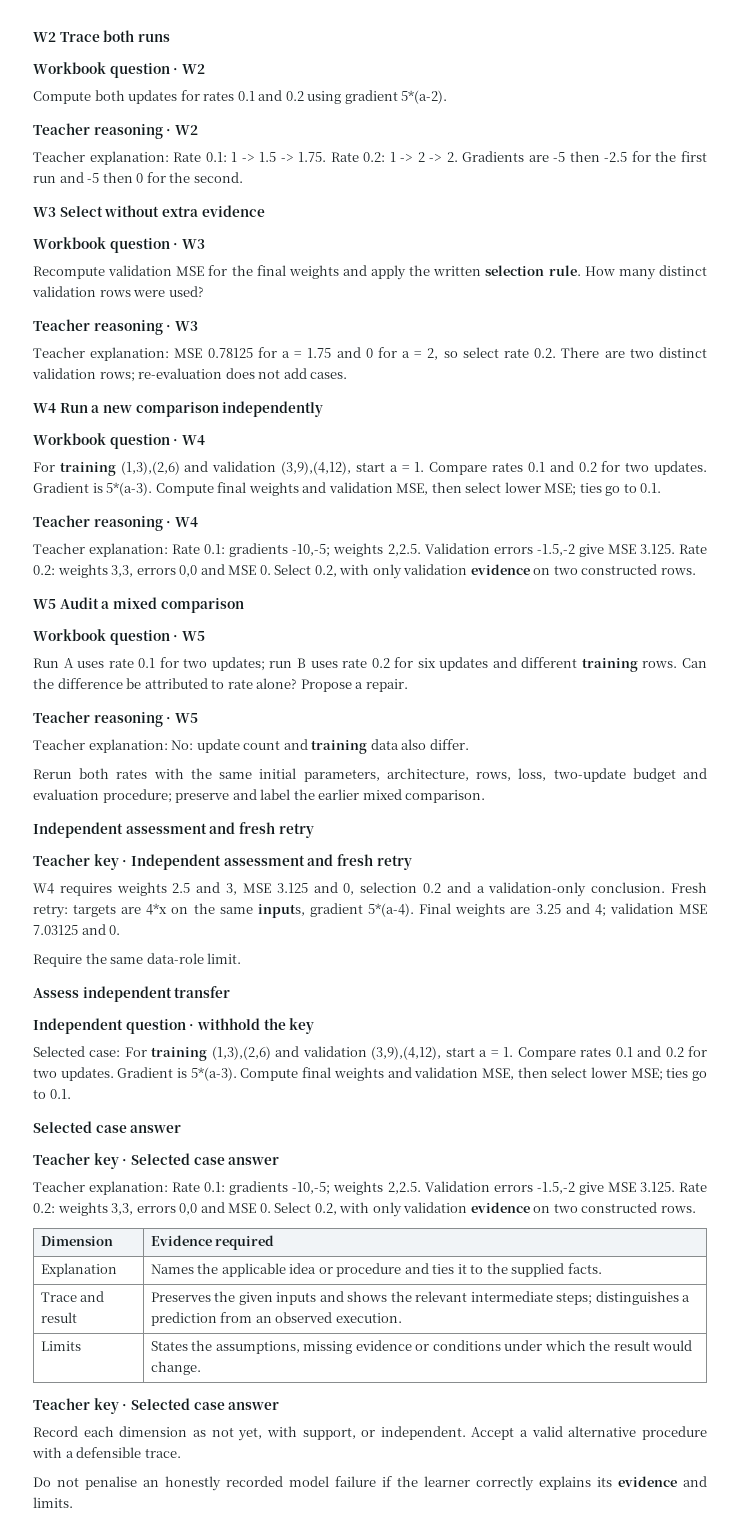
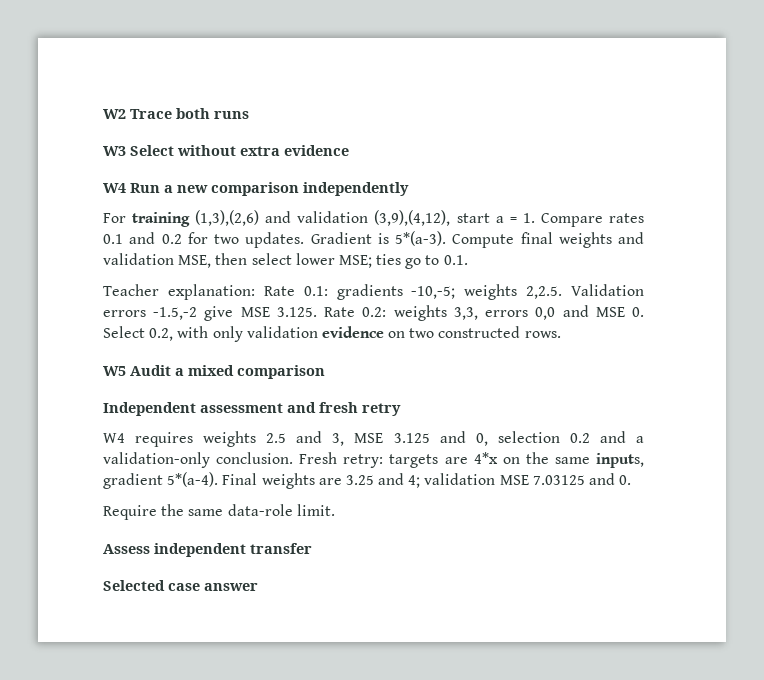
- Workbook question · W2
- Compute both updates for rates 0.1 and 0.2 using gradient 5*(a-2).
- Teacher reasoning · W2
- Teacher explanation: Rate 0.1: 1 -> 1.5 -> 1.75. Rate 0.2: 1 -> 2 -> 2. Gradients are -5 then -2.5 for the first run and -5 then 0 for the second.
- Workbook question · W3
- Recompute validation MSE for the final weights and apply the written selection rule. How many distinct validation rows were used?
- Teacher reasoning · W3
- Teacher explanation: MSE 0.78125 for a = 1.75 and 0 for a = 2, so select rate 0.2. There are two distinct validation rows; re-evaluation does not add cases.
- Workbook question · W4
- Teacher reasoning · W4
- Workbook question · W5
- Run A uses rate 0.1 for two updates; run B uses rate 0.2 for six updates and different training rows. Can the difference be attributed to rate alone? Propose a repair.
- Teacher reasoning · W5
- Teacher explanation: No: update count and training data also differ.
- Rerun both rates with the same initial parameters, architecture, rows, loss, two-update budget and evaluation procedure; preserve and label the earlier mixed comparison.
  Independent assessment and fresh retry
- Teacher key · Independent assessment and fresh retry
- Independent question · withhold the key
- Selected case: For training (1,3),(2,6) and validation (3,9),(4,12), start a = 1. Compare rates 0.1 and 0.2 for two updates. Gradient is 5*(a-3). Compute final weights and validation MSE, then select lower MSE; ties go to 0.1.
  Selected case answer
- Teacher key · Selected case answer
- Teacher explanation: Rate 0.1: gradients -10,-5; weights 2,2.5. Validation errors -1.5,-2 give MSE 3.125. Rate 0.2: weights 3,3, errors 0,0 and MSE 0. Select 0.2, with only validation evidence on two constructed rows.
- Dimension | Evidence required
- Explanation | Names the applicable idea or procedure and ties it to the supplied facts.
- Trace and result | Preserves the given inputs and shows the relevant intermediate steps; distinguishes a prediction from an observed execution.
- Limits | States the assumptions, missing evidence or conditions under which the result would change.
- Teacher key · Selected case answer
- Record each dimension as not yet, with support, or independent. Accept a valid alternative procedure with a defensible trace.
- Do not penalise an honestly recorded model failure if the learner correctly explains its evidence and limits.

